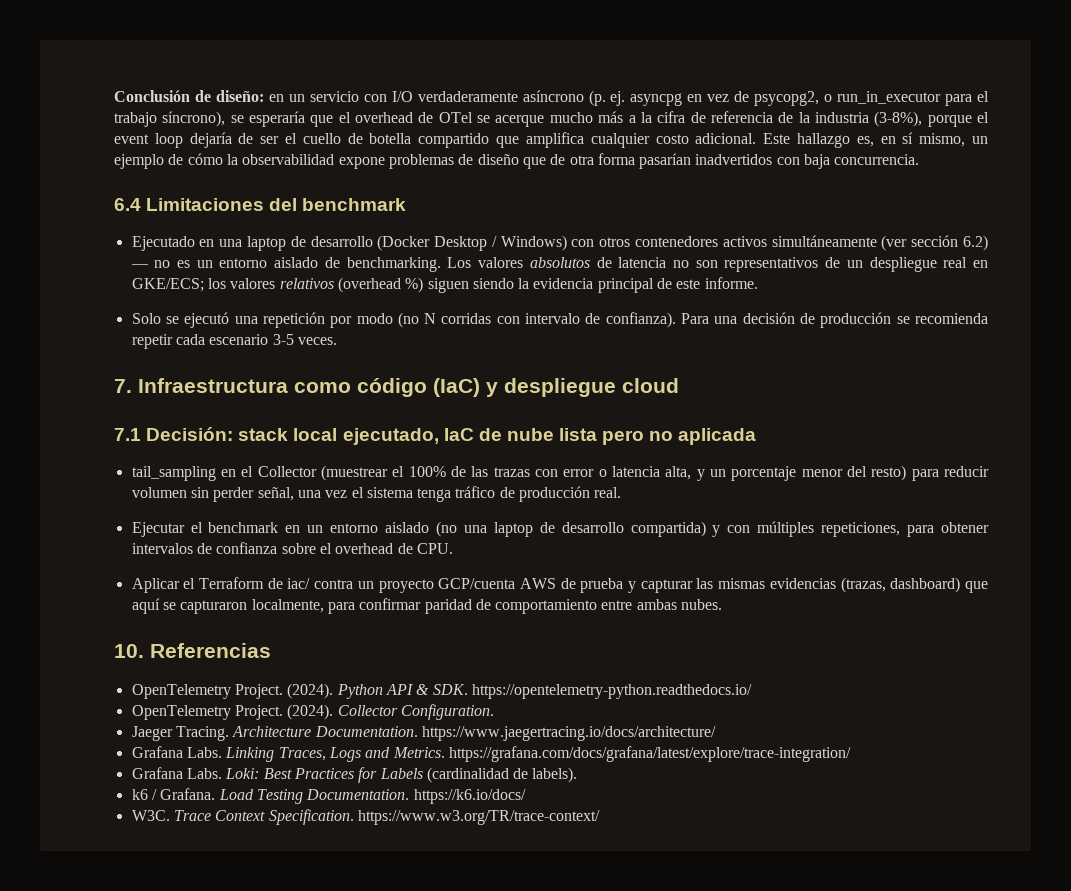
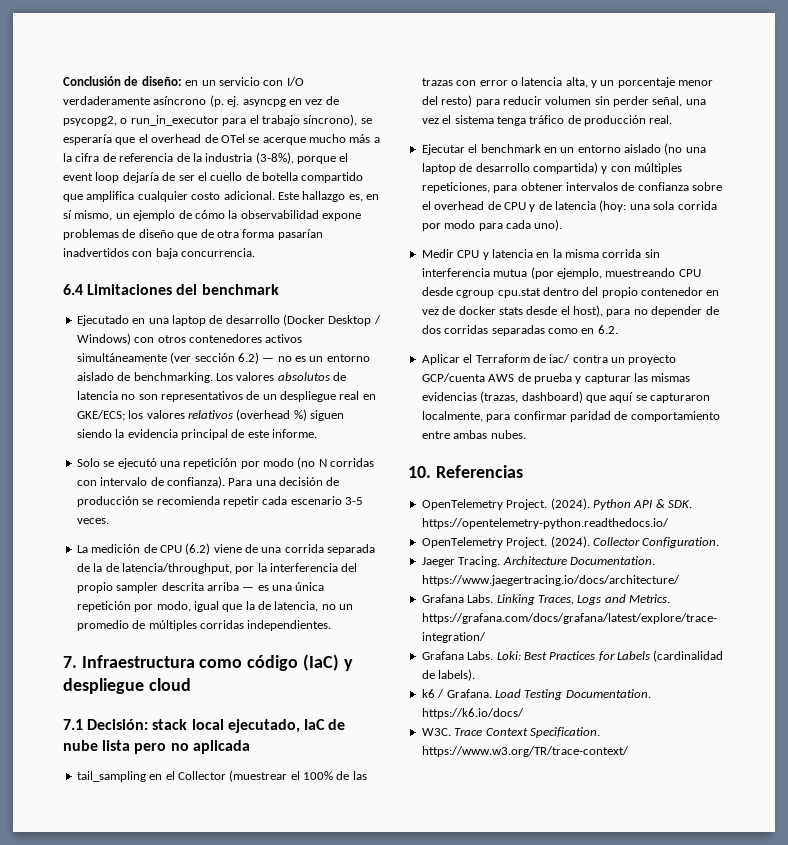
+ La medición de CPU (6.2) viene de una corrida separada de la de latencia/throughput, por la interferencia del propio sampler descrita arriba — es una única repetición por modo, igual que la de latencia, no un promedio de múltiples corridas independientes.
- Ejecutar el benchmark en un entorno aislado (no una laptop de desarrollo compartida) y con múltiples repeticiones, para obtener intervalos de confianza sobre el overhead de CPU.
+ Ejecutar el benchmark en un entorno aislado (no una laptop de desarrollo compartida) y con múltiples repeticiones, para obtener intervalos de confianza sobre el overhead de CPU y de latencia (hoy: una sola corrida por modo para cada uno).
+ Medir CPU y latencia en la misma corrida sin interferencia mutua (por ejemplo, muestreando CPU desde cgroup cpu.stat dentro del propio contenedor en vez de docker stats desde el host), para no depender de dos corridas separadas como en 6.2.

